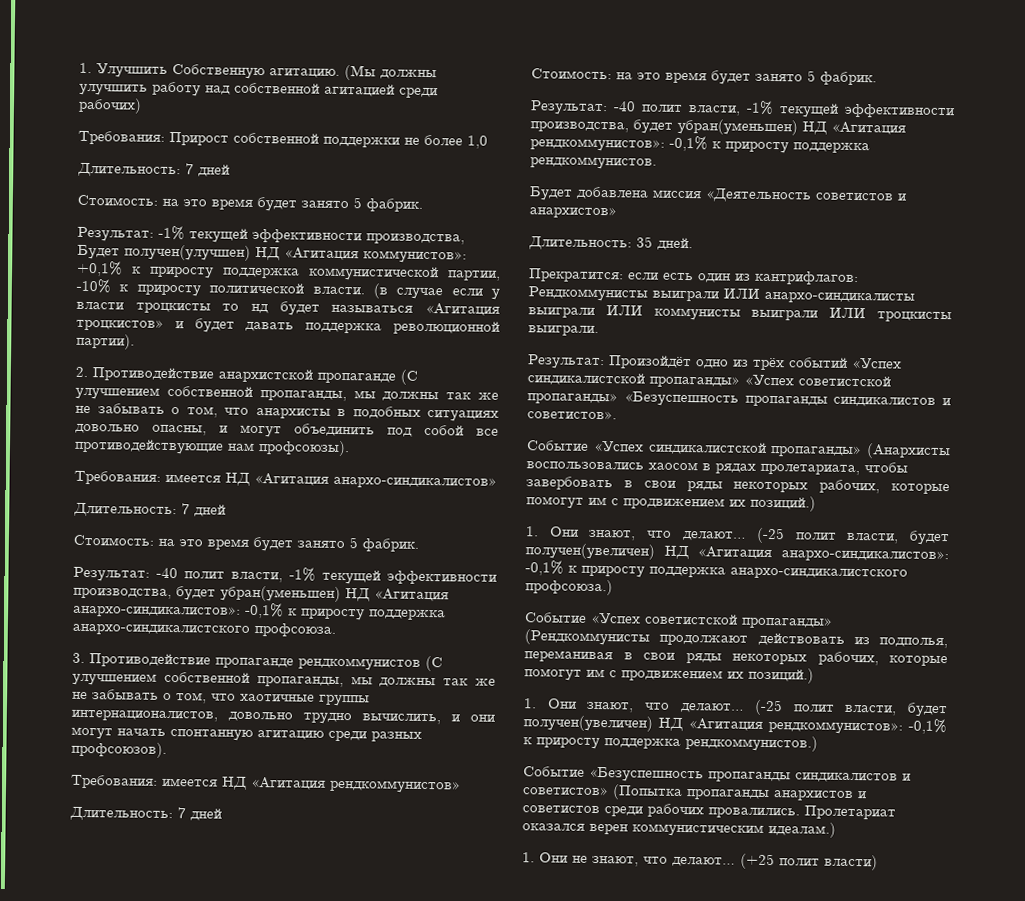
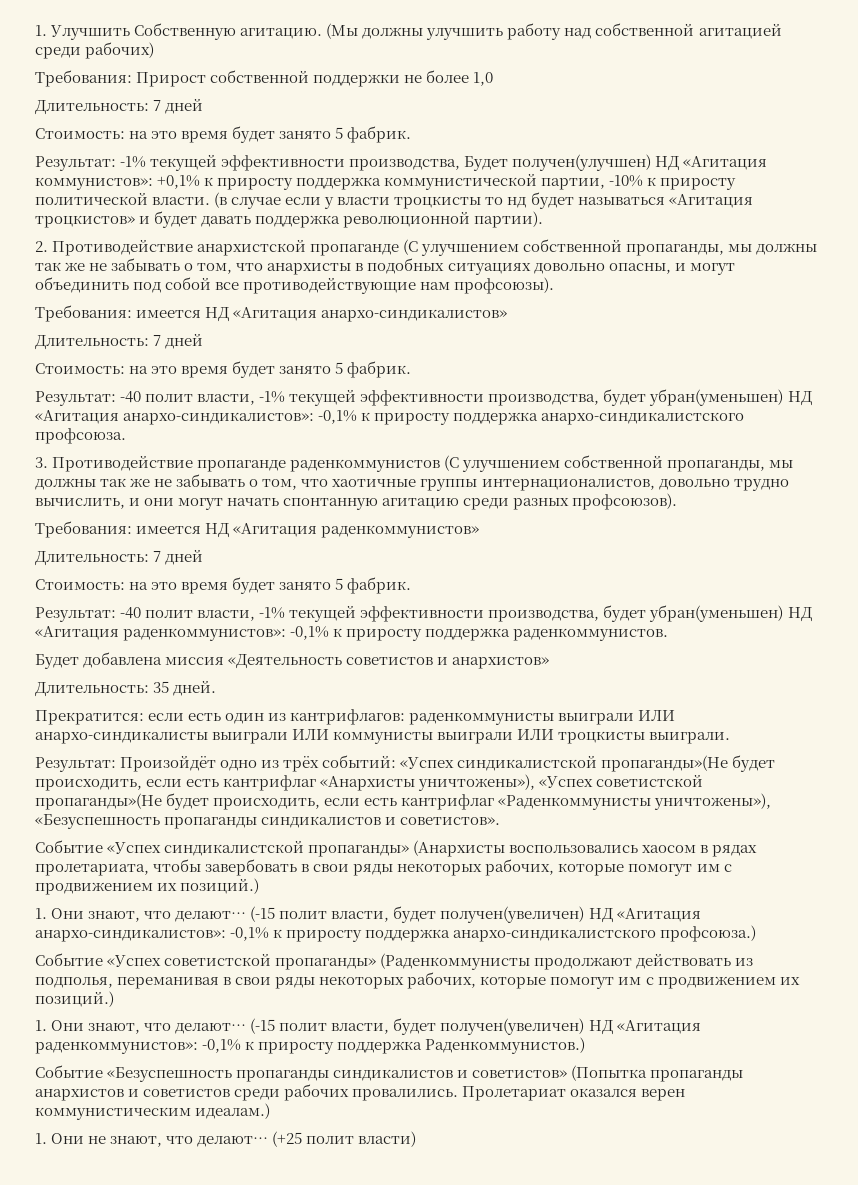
- 3. Противодействие пропаганде рендкоммунистов (С улучшением собственной пропаганды, мы должны так же не забывать о том, что хаотичные группы интернационалистов, довольно трудно вычислить, и они могут начать спонтанную агитацию среди разных профсоюзов).
+ 3. Противодействие пропаганде раденкоммунистов (С улучшением собственной пропаганды, мы должны так же не забывать о том, что хаотичные группы интернационалистов, довольно трудно вычислить, и они могут начать спонтанную агитацию среди разных профсоюзов).
- Требования: имеется НД «Агитация рендкоммунистов»
+ Требования: имеется НД «Агитация раденкоммунистов»
- Результат: -40 полит власти, -1% текущей эффективности производства, будет убран(уменьшен) НД «Агитация рендкоммунистов»: -0,1% к приросту поддержка рендкоммунистов.
+ Результат: -40 полит власти, -1% текущей эффективности производства, будет убран(уменьшен) НД «Агитация раденкоммунистов»: -0,1% к приросту поддержка раденкоммунистов.
- Прекратится: если есть один из кантрифлагов: Рендкоммунисты выиграли ИЛИ анархо-синдикалисты выиграли ИЛИ коммунисты выиграли ИЛИ троцкисты выиграли.
+ Прекратится: если есть один из кантрифлагов: раденкоммунисты выиграли ИЛИ анархо-синдикалисты выиграли ИЛИ коммунисты выиграли ИЛИ троцкисты выиграли.
- Результат: Произойдёт одно из трёх событий «Успех синдикалистской пропаганды» «Успех советистской пропаганды» «Безуспешность пропаганды синдикалистов и советистов».
+ Результат: Произойдёт одно из трёх событий: «Успех синдикалистской пропаганды»(Не будет происходить, если есть кантрифлаг «Анархисты уничтожены»), «Успех советистской пропаганды»(Не будет происходить, если есть кантрифлаг «Раденкоммунисты уничтожены»), «Безуспешность пропаганды синдикалистов и советистов».
- (-25 полит власти, будет получен(увеличен) НД «Агитация анархо-синдикалистов»: -0,1% к приросту поддержка анархо-синдикалистского профсоюза.)
+ (-15 полит власти, будет получен(увеличен) НД «Агитация анархо-синдикалистов»: -0,1% к приросту поддержка анархо-синдикалистского профсоюза.)
- Событие «Успех советистской пропаганды» (Рендкоммунисты продолжают действовать из подполья, переманивая в свои ряды некоторых рабочих, которые помогут им с продвижением их позиций.)
+ Событие «Успех советистской пропаганды» (Раденкоммунисты продолжают действовать из подполья, переманивая в свои ряды некоторых рабочих, которые помогут им с продвижением их позиций.)
- (-25 полит власти, будет получен(увеличен) НД «Агитация рендкоммунистов»: -0,1% к приросту поддержка рендкоммунистов.)
+ (-15 полит власти, будет получен(увеличен) НД «Агитация раденкоммунистов»: -0,1% к приросту поддержка Раденкоммунистов.)

